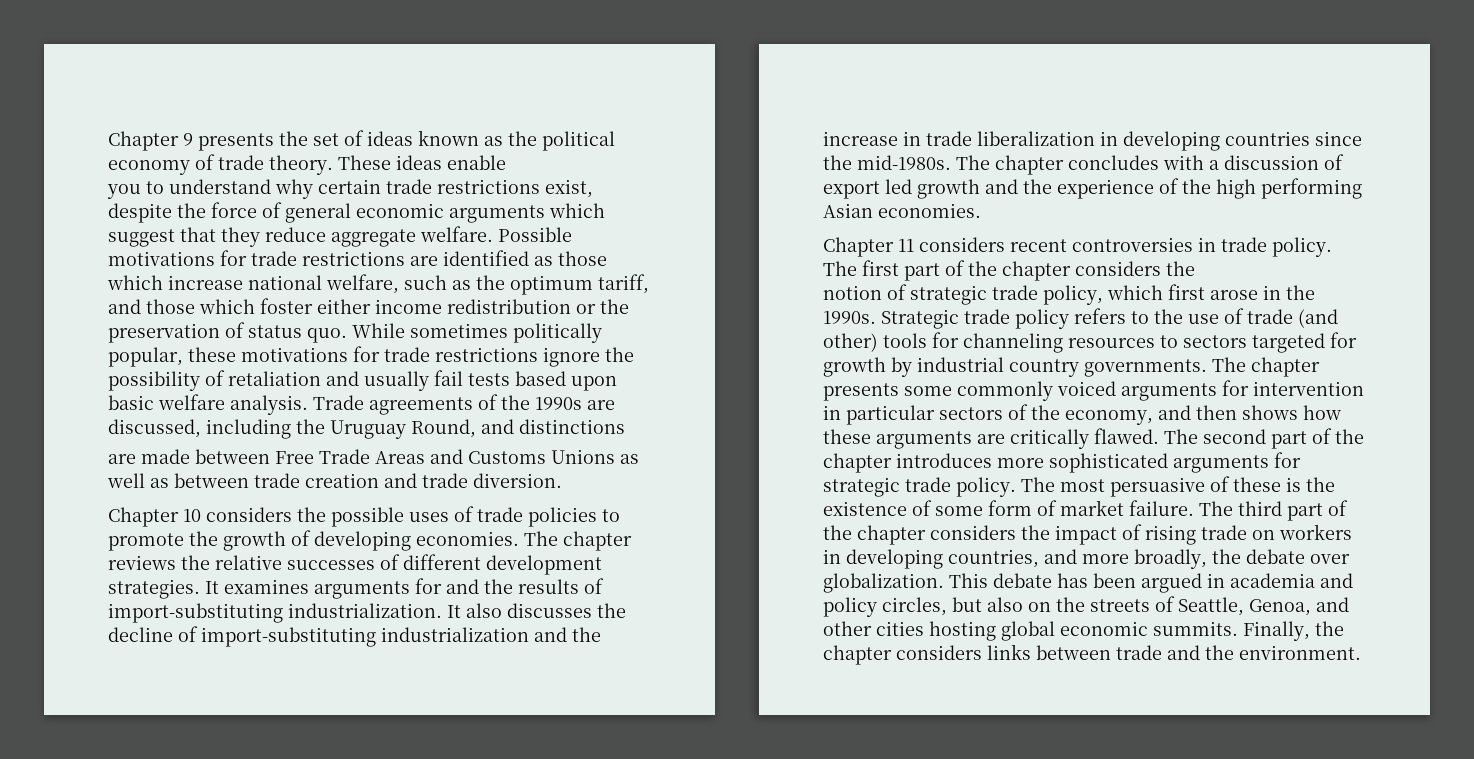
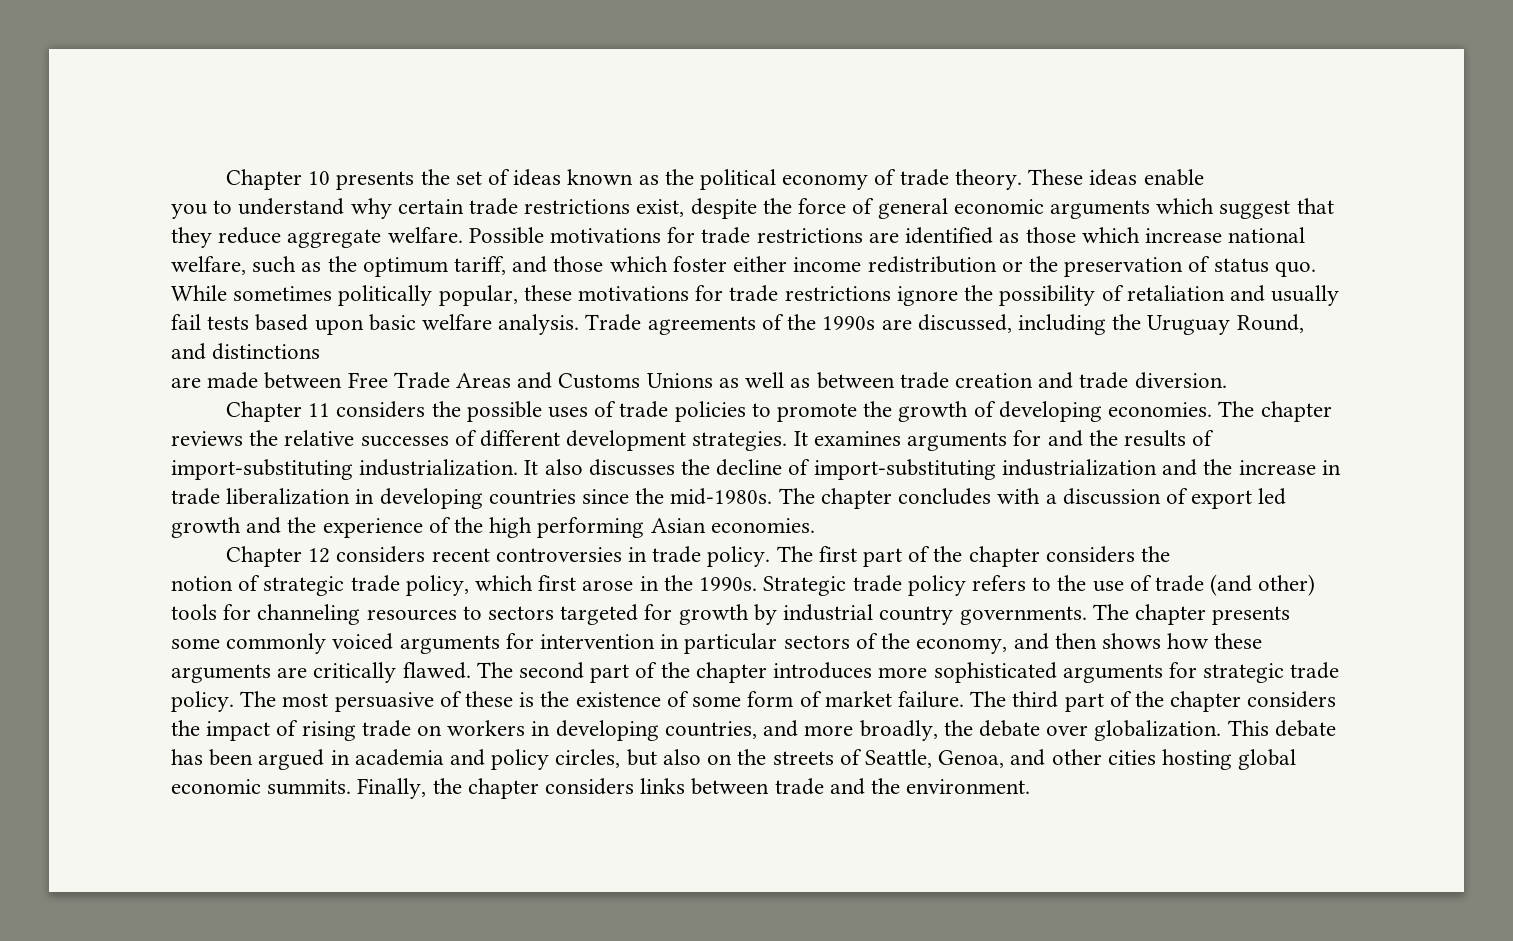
- Chapter 9 presents the set of ideas known as the political economy of trade theory.
+ Chapter 10 presents the set of ideas known as the political economy of trade theory.
- Chapter 10 considers the possible uses of trade policies to promote the growth of developing economies.
+ Chapter 11 considers the possible uses of trade policies to promote the growth of developing economies.
- Chapter 11 considers recent controversies in trade policy.
+ Chapter 12 considers recent controversies in trade policy.

